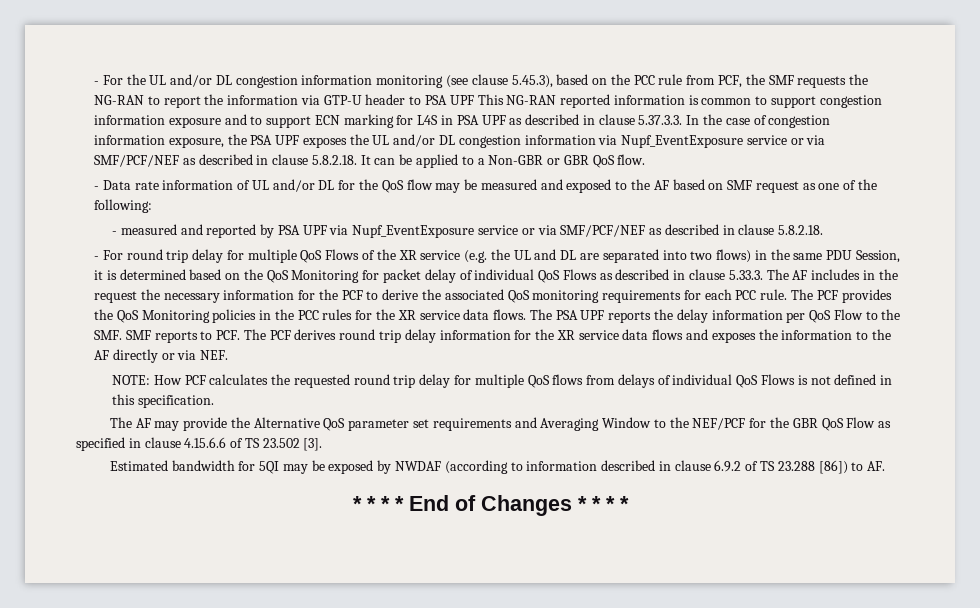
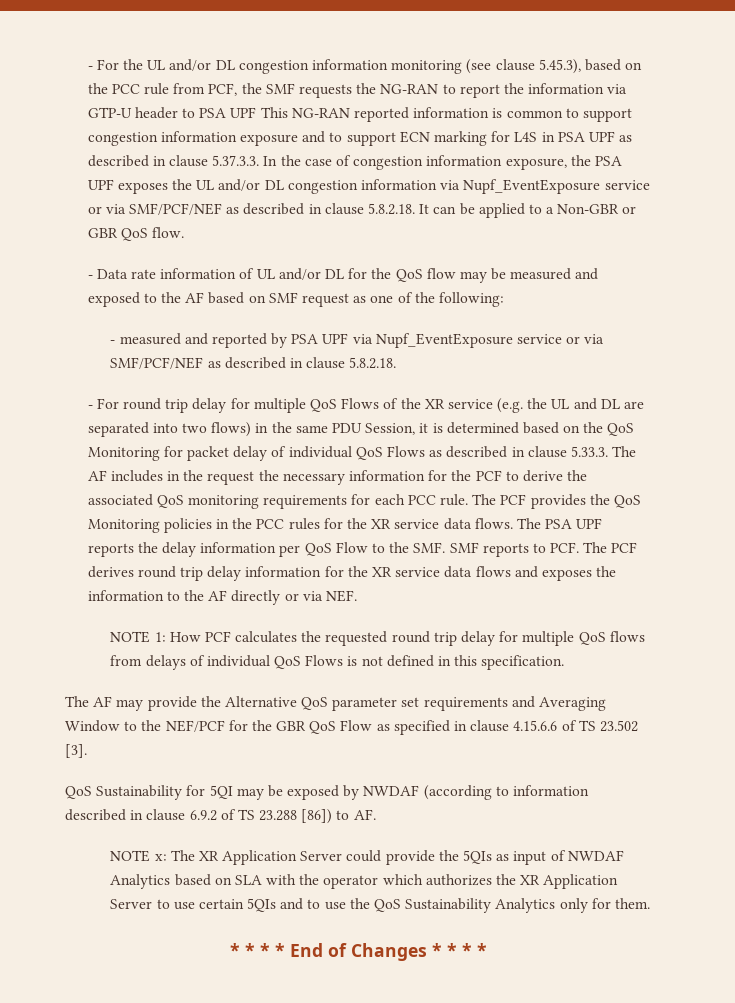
- NOTE: How PCF calculates the requested round trip delay for multiple QoS flows from delays of individual QoS Flows is not defined in this specification.
+ NOTE 1: How PCF calculates the requested round trip delay for multiple QoS flows from delays of individual QoS Flows is not defined in this specification.
- Estimated bandwidth for 5QI may be exposed by NWDAF (according to information described in clause 6.9.2 of TS 23.288 [86]) to AF.
+ QoS Sustainability for 5QI may be exposed by NWDAF (according to information described in clause 6.9.2 of TS 23.288 [86]) to AF.
+ NOTE x: The XR Application Server could provide the 5QIs as input of NWDAF Analytics based on SLA with the operator which authorizes the XR Application Server to use certain 5QIs and to use the QoS Sustainability Analytics only for them.

